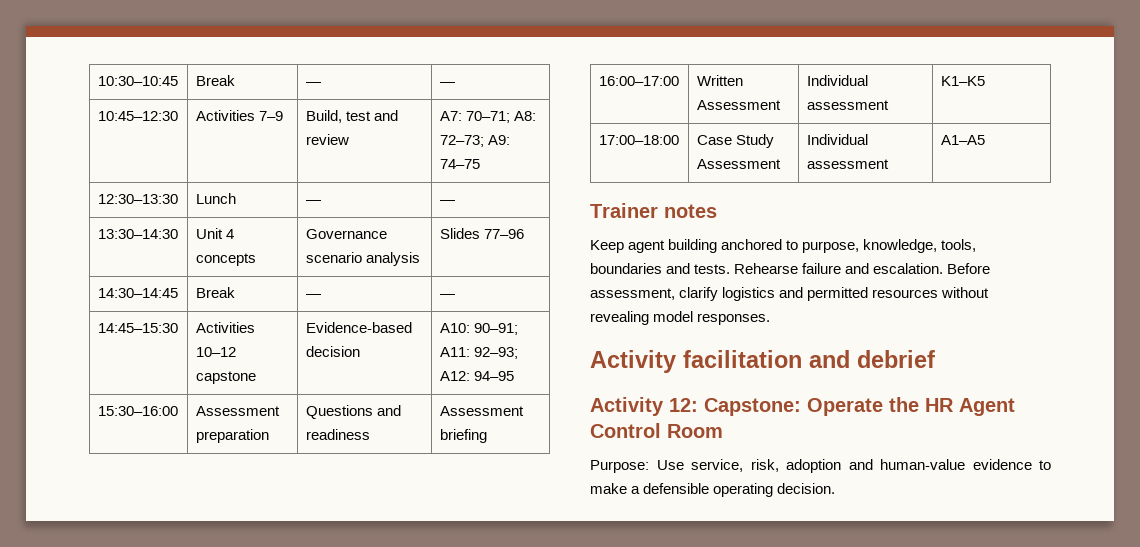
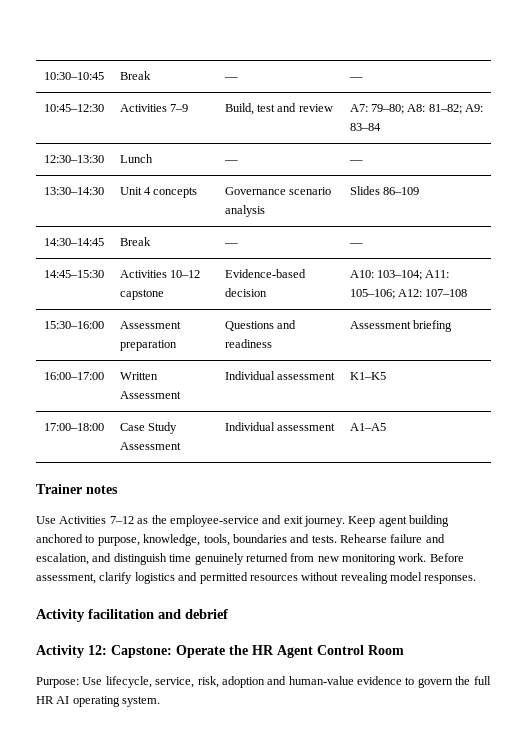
- 10:45–12:30 | Activities 7–9 | Build, test and review | A7: 70–71; A8: 72–73; A9: 74–75
+ 10:45–12:30 | Activities 7–9 | Build, test and review | A7: 79–80; A8: 81–82; A9: 83–84
- 13:30–14:30 | Unit 4 concepts | Governance scenario analysis | Slides 77–96
+ 13:30–14:30 | Unit 4 concepts | Governance scenario analysis | Slides 86–109
- 14:45–15:30 | Activities 10–12 capstone | Evidence-based decision | A10: 90–91; A11: 92–93; A12: 94–95
+ 14:45–15:30 | Activities 10–12 capstone | Evidence-based decision | A10: 103–104; A11: 105–106; A12: 107–108
+ Use Activities 7–12 as the employee-service and exit journey.
- Rehearse failure and escalation.
+ Rehearse failure and escalation, and distinguish time genuinely returned from new monitoring work.
- Purpose: Use service, risk, adoption and human-value evidence to make a defensible operating decision.
+ Purpose: Use lifecycle, service, risk, adoption and human-value evidence to govern the full HR AI operating system.

